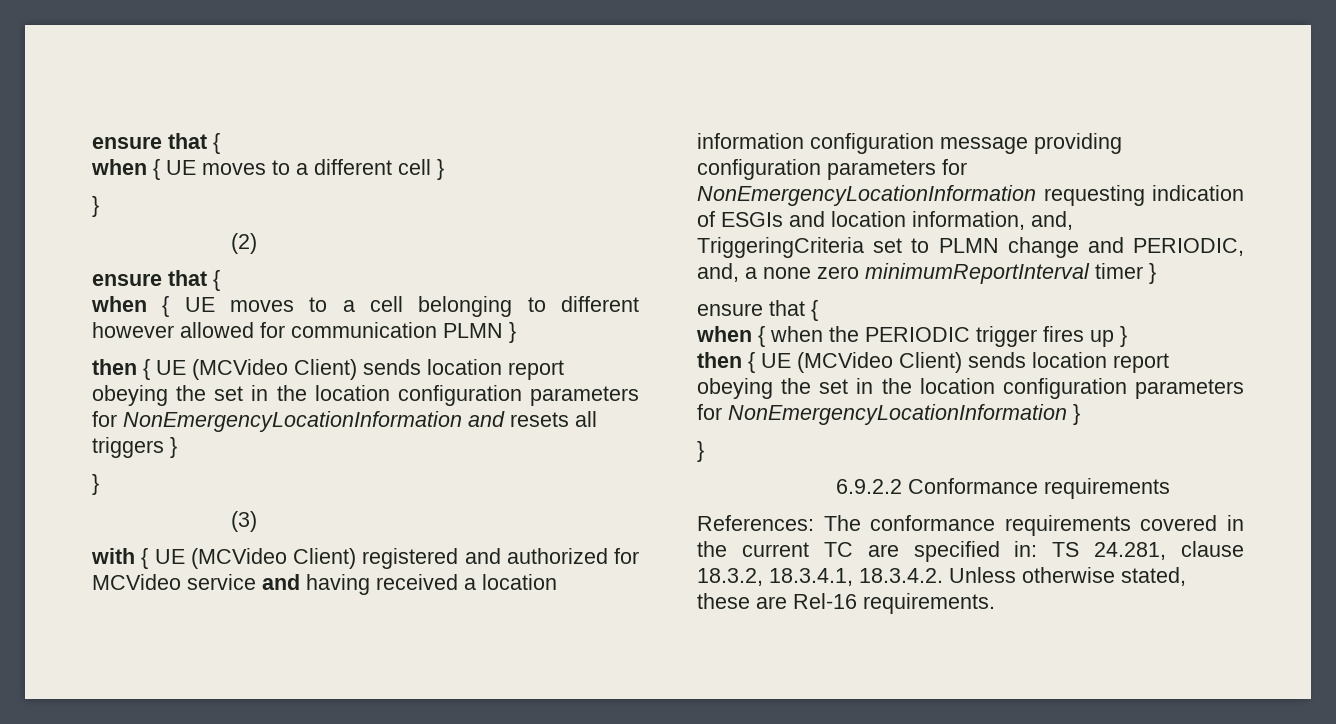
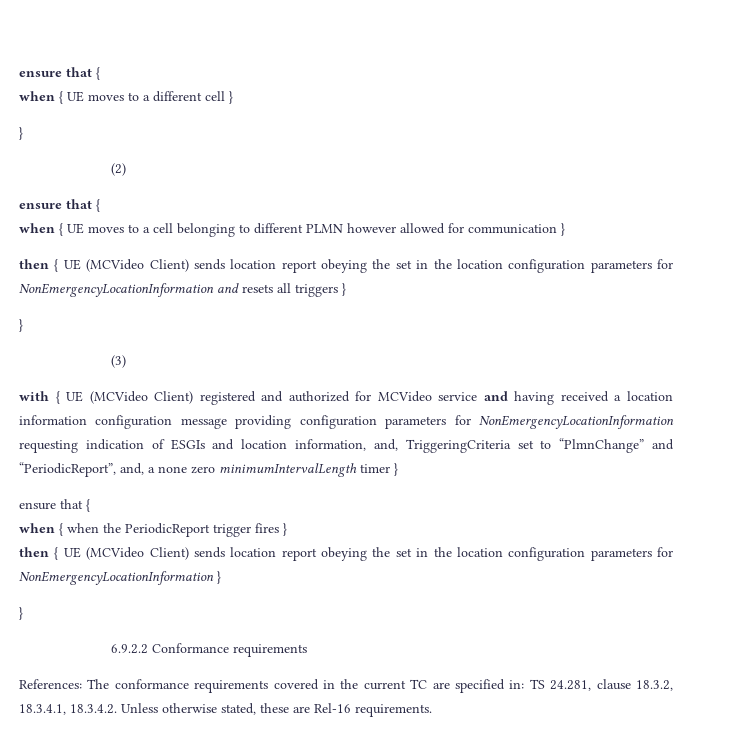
- when { UE moves to a cell belonging to different however allowed for communication PLMN }
+ when { UE moves to a cell belonging to different PLMN however allowed for communication }
- with { UE (MCVideo Client) registered and authorized for MCVideo service and having received a location information configuration message providing configuration parameters for NonEmergencyLocationInformation requesting indication of ESGIs and location information, and, TriggeringCriteria set to PLMN change and PERIODIC, and, a none zero minimumReportInterval timer }
+ with { UE (MCVideo Client) registered and authorized for MCVideo service and having received a location information configuration message providing configuration parameters for NonEmergencyLocationInformation requesting indication of ESGIs and location information, and, TriggeringCriteria set to “PlmnChange” and “PeriodicReport”, and, a none zero minimumIntervalLength timer }
- when { when the PERIODIC trigger fires up }
+ when { when the PeriodicReport trigger fires }

